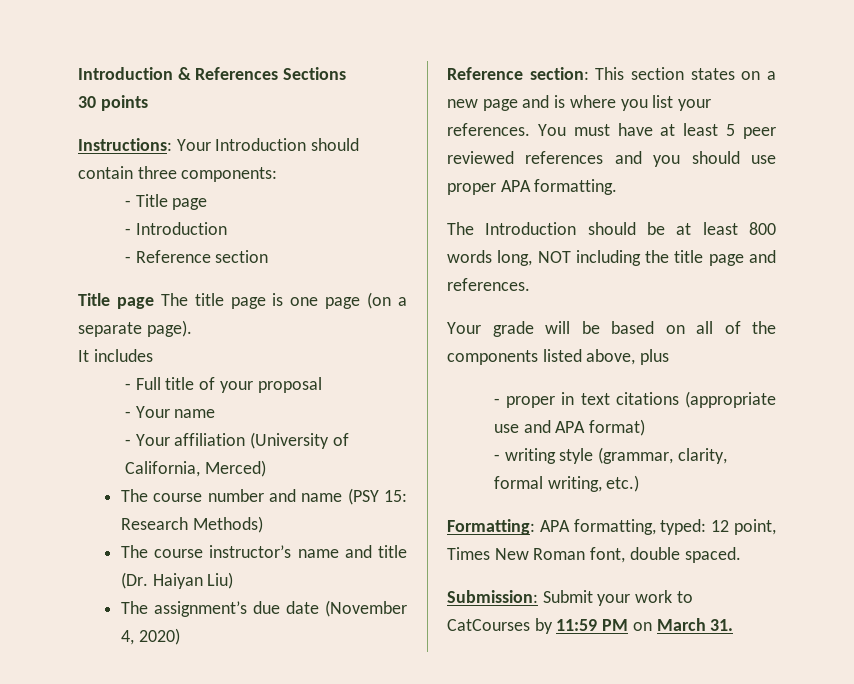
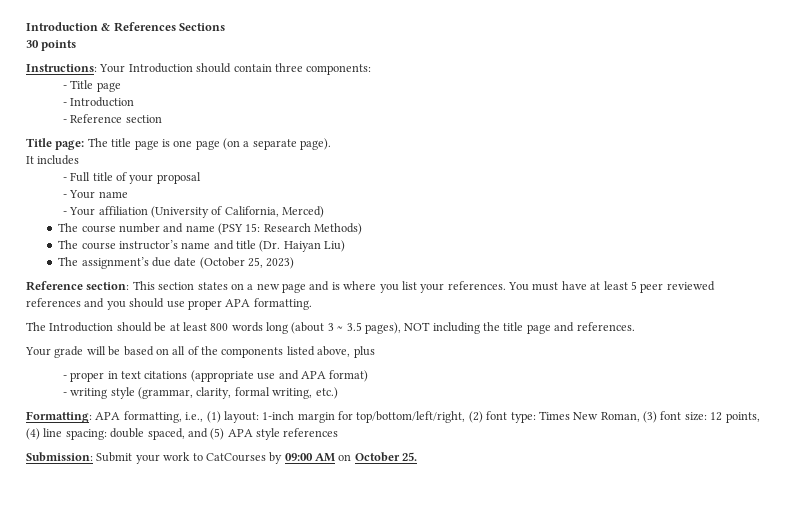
- Title page The title page is one page (on a separate page).
+ Title page: The title page is one page (on a separate page).
- The assignment’s due date (November 4, 2020)
+ The assignment’s due date (October 25, 2023)
- The Introduction should be at least 800 words long, NOT including the title page and references.
+ The Introduction should be at least 800 words long (about 3 ~ 3.5 pages), NOT including the title page and references.
- Formatting: APA formatting, typed: 12 point, Times New Roman font, double spaced.
+ Formatting: APA formatting, i.e., (1) layout: 1-inch margin for top/bottom/left/right, (2) font type: Times New Roman, (3) font size: 12 points, (4) line spacing: double spaced, and (5) APA style references
- Submission: Submit your work to CatCourses by 11:59 PM on March 31.
+ Submission: Submit your work to CatCourses by 09:00 AM on October 25.

